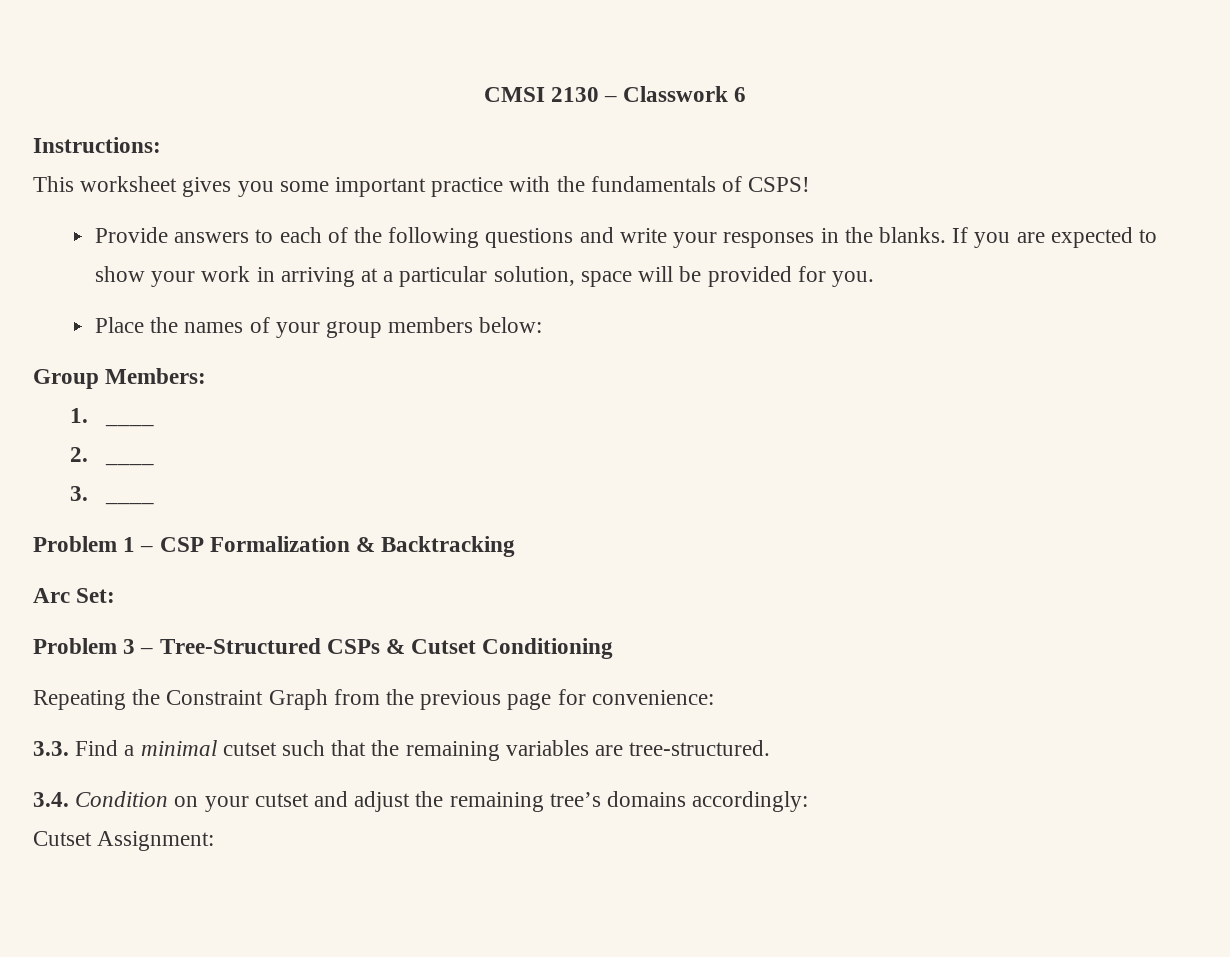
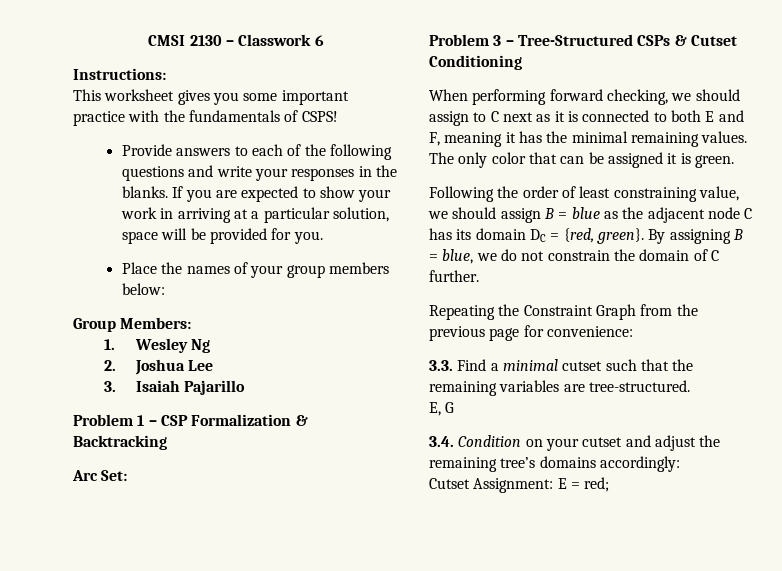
- 1. ____
+ 1. Wesley Ng
- 2. ____
+ 2. Joshua Lee
- 3. ____
+ 3. Isaiah Pajarillo
+ When performing forward checking, we should assign to C next as it is connected to both E and F, meaning it has the minimal remaining values. The only color that can be assigned it is green.
+ Following the order of least constraining value, we should assign B = blue as the adjacent node C has its domain DC = {red, green}. By assigning B = blue, we do not constrain the domain of C further.
+ E, G
- Cutset Assignment:
+ Cutset Assignment: E = red;

